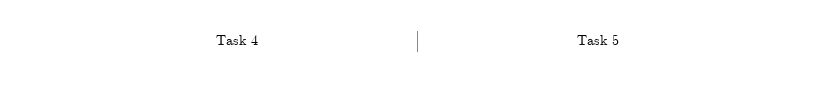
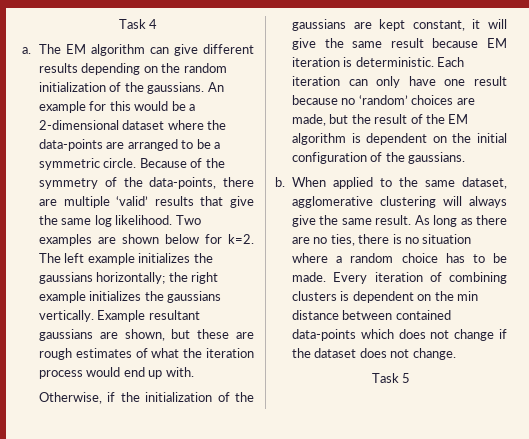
+ a. The EM algorithm can give different results depending on the random initialization of the gaussians. An example for this would be a 2-dimensional dataset where the data-points are arranged to be a symmetric circle. Because of the symmetry of the data-points, there are multiple ‘valid’ results that give the same log likelihood. Two examples are shown below for k=2. The left example initializes the gaussians horizontally; the right example initializes the gaussians vertically. Example resultant gaussians are shown, but these are rough estimates of what the iteration process would end up with.
+ Otherwise, if the initialization of the gaussians are kept constant, it will give the same result because EM iteration is deterministic. Each iteration can only have one result because no ‘random’ choices are made, but the result of the EM algorithm is dependent on the initial configuration of the gaussians.
+ b. When applied to the same dataset, agglomerative clustering will always give the same result. As long as there are no ties, there is no situation where a random choice has to be made. Every iteration of combining clusters is dependent on the min distance between contained data-points which does not change if the dataset does not change.

